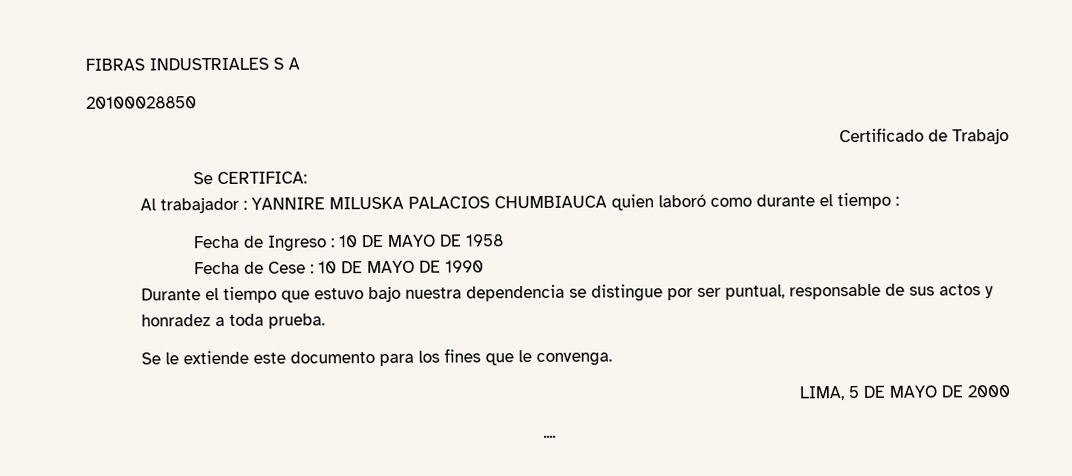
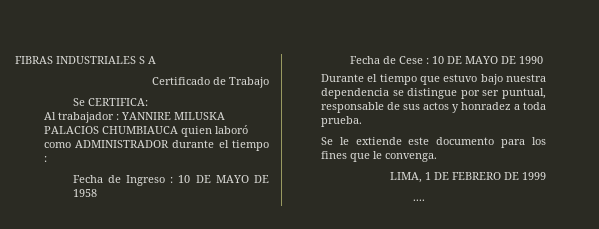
- 20100028850
- Al trabajador : YANNIRE MILUSKA PALACIOS CHUMBIAUCA quien laboró como durante el tiempo :
+ Al trabajador : YANNIRE MILUSKA PALACIOS CHUMBIAUCA quien laboró como ADMINISTRADOR durante el tiempo :
- LIMA, 5 DE MAYO DE 2000
+ LIMA, 1 DE FEBRERO DE 1999

